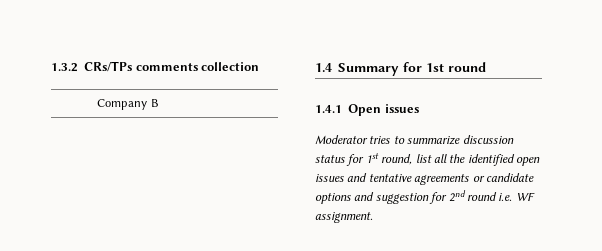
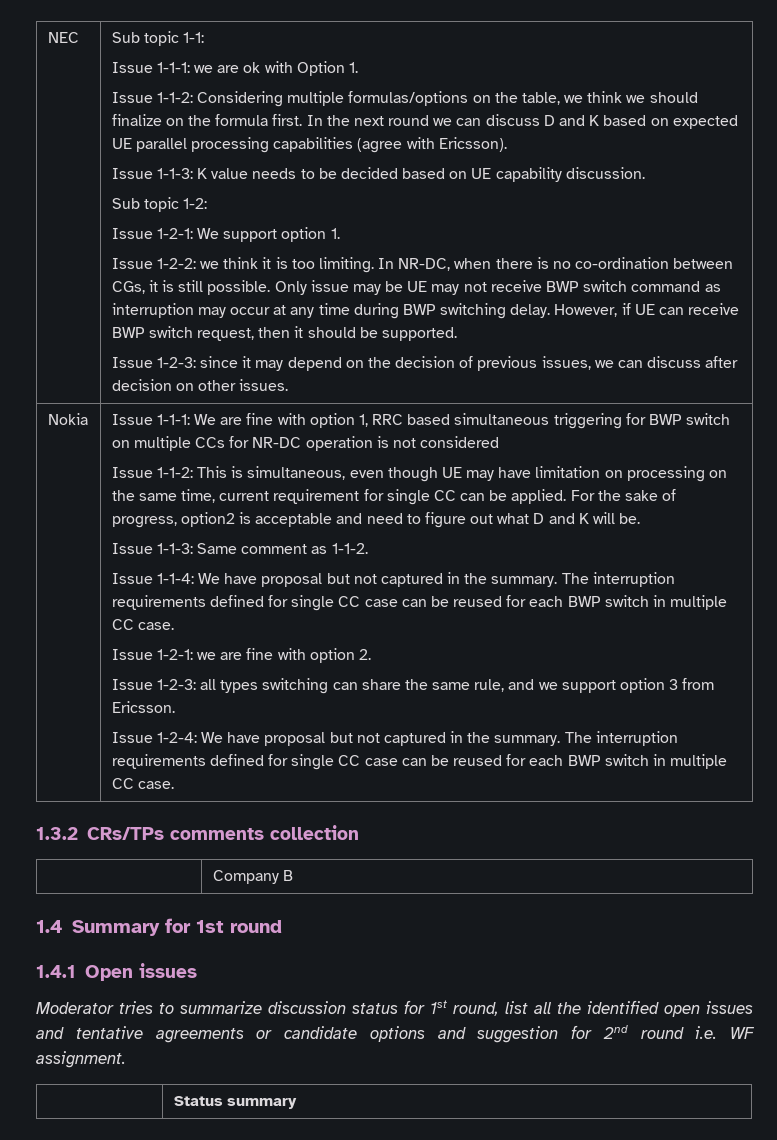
+ NEC | Sub topic 1-1:
+ Issue 1-1-1: we are ok with Option 1.
+ Issue 1-1-2: Considering multiple formulas/options on the table, we think we should finalize on the formula first. In the next round we can discuss D and K based on expected UE parallel processing capabilities (agree with Ericsson).
+ Issue 1-1-3: K value needs to be decided based on UE capability discussion.
+ Sub topic 1-2:
+ Issue 1-2-1: We support option 1.
+ Issue 1-2-2: we think it is too limiting. In NR-DC, when there is no co-ordination between CGs, it is still possible. Only issue may be UE may not receive BWP switch command as interruption may occur at any time during BWP switching delay. However, if UE can receive BWP switch request, then it should be supported.
+ Issue 1-2-3: since it may depend on the decision of previous issues, we can discuss after decision on other issues.
+ Nokia | Issue 1-1-1: We are fine with option 1, RRC based simultaneous triggering for BWP switch on multiple CCs for NR-DC operation is not considered
+ Issue 1-1-2: This is simultaneous, even though UE may have limitation on processing on the same time, current requirement for single CC can be applied. For the sake of progress, option2 is acceptable and need to figure out what D and K will be.
+ Issue 1-1-3: Same comment as 1-1-2.
+ Issue 1-1-4: We have proposal but not captured in the summary. The interruption requirements defined for single CC case can be reused for each BWP switch in multiple CC case.
+ Issue 1-2-1: we are fine with option 2.
+ Issue 1-2-3: all types switching can share the same rule, and we support option 3 from Ericsson.
+ Issue 1-2-4: We have proposal but not captured in the summary. The interruption requirements defined for single CC case can be reused for each BWP switch in multiple CC case.
+ | Status summary

